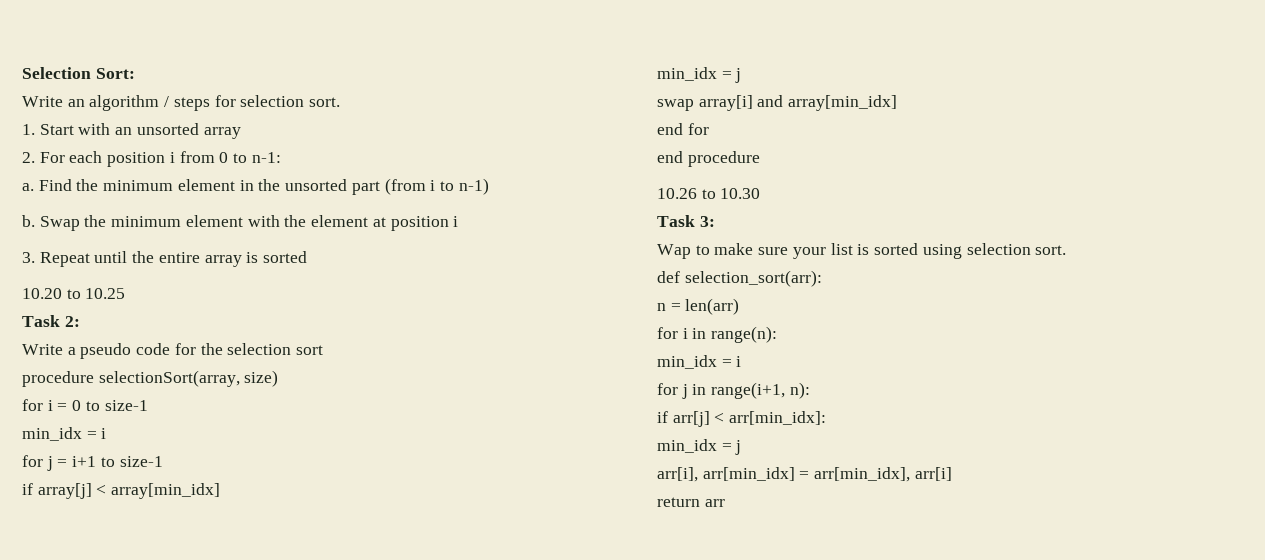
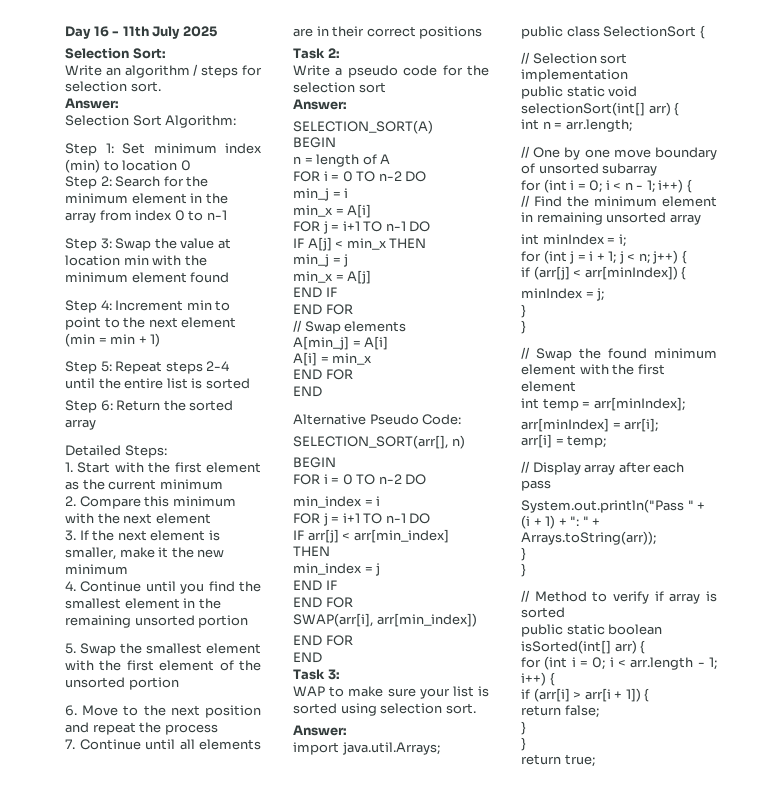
+ Day 16 - 11th July 2025
  Write an algorithm / steps for selection sort.
- 1. Start with an unsorted array
- 2. For each position i from 0 to n-1:
- a. Find the minimum element in the unsorted part (from i to n-1)
- b. Swap the minimum element with the element at position i
- 3. Repeat until the entire array is sorted
- 10.20 to 10.25
+ Answer:
+ Selection Sort Algorithm:
+ Step 1: Set minimum index (min) to location 0
+ Step 2: Search for the minimum element in the array from index 0 to n-1
+ Step 3: Swap the value at location min with the minimum element found
+ Step 4: Increment min to point to the next element (min = min + 1)
+ Step 5: Repeat steps 2-4 until the entire list is sorted
+ Step 6: Return the sorted array
+ Detailed Steps:
+ 1. Start with the first element as the current minimum
+ 2. Compare this minimum with the next element
+ 3. If the next element is smaller, make it the new minimum
+ 4. Continue until you find the smallest element in the remaining unsorted portion
+ 5. Swap the smallest element with the first element of the unsorted portion
+ 6. Move to the next position and repeat the process
+ 7. Continue until all elements are in their correct positions
  Write a pseudo code for the selection sort
- procedure selectionSort(array, size)
- for i = 0 to size-1
- min_idx = i
- for j = i+1 to size-1
- if array[j] < array[min_idx]
- min_idx = j
- swap array[i] and array[min_idx]
- end for
- end procedure
- 10.26 to 10.30
+ Answer:
+ SELECTION_SORT(A)
+ BEGIN
+ n = length of A
+ FOR i = 0 TO n-2 DO
+ min_j = i
+ min_x = A[i]
+ FOR j = i+1 TO n-1 DO
+ IF A[j] < min_x THEN
+ min_j = j
+ min_x = A[j]
+ END IF
+ END FOR
+ // Swap elements
+ A[min_j] = A[i]
+ A[i] = min_x
+ END FOR
+ END
+ Alternative Pseudo Code:
+ SELECTION_SORT(arr[], n)
+ BEGIN
+ FOR i = 0 TO n-2 DO
+ min_index = i
+ FOR j = i+1 TO n-1 DO
+ IF arr[j] < arr[min_index] THEN
+ min_index = j
+ END IF
+ END FOR
+ SWAP(arr[i], arr[min_index])
+ END FOR
+ END
- Wap to make sure your list is sorted using selection sort.
- def selection_sort(arr):
- n = len(arr)
- for i in range(n):
- min_idx = i
- for j in range(i+1, n):
- if arr[j] < arr[min_idx]:
- min_idx = j
- arr[i], arr[min_idx] = arr[min_idx], arr[i]
- return arr
+ WAP to make sure your list is sorted using selection sort.
+ Answer:
+ import java.util.Arrays;
+ public class SelectionSort {
+ // Selection sort implementation
+ public static void selectionSort(int[] arr) {
+ int n = arr.length;
+ // One by one move boundary of unsorted subarray
+ for (int i = 0; i < n - 1; i++) {
+ // Find the minimum element in remaining unsorted array
+ int minIndex = i;
+ for (int j = i + 1; j < n; j++) {
+ if (arr[j] < arr[minIndex]) {
+ minIndex = j;
+ }
+ }
+ // Swap the found minimum element with the first element
+ int temp = arr[minIndex];
+ arr[minIndex] = arr[i];
+ arr[i] = temp;
+ // Display array after each pass
+ System.out.println("Pass " + (i + 1) + ": " + Arrays.toString(arr));
+ }
+ }
+ // Method to verify if array is sorted
+ public static boolean isSorted(int[] arr) {
+ for (int i = 0; i < arr.length - 1; i++) {
+ if (arr[i] > arr[i + 1]) {
+ return false;
+ }
+ }
+ return true;

